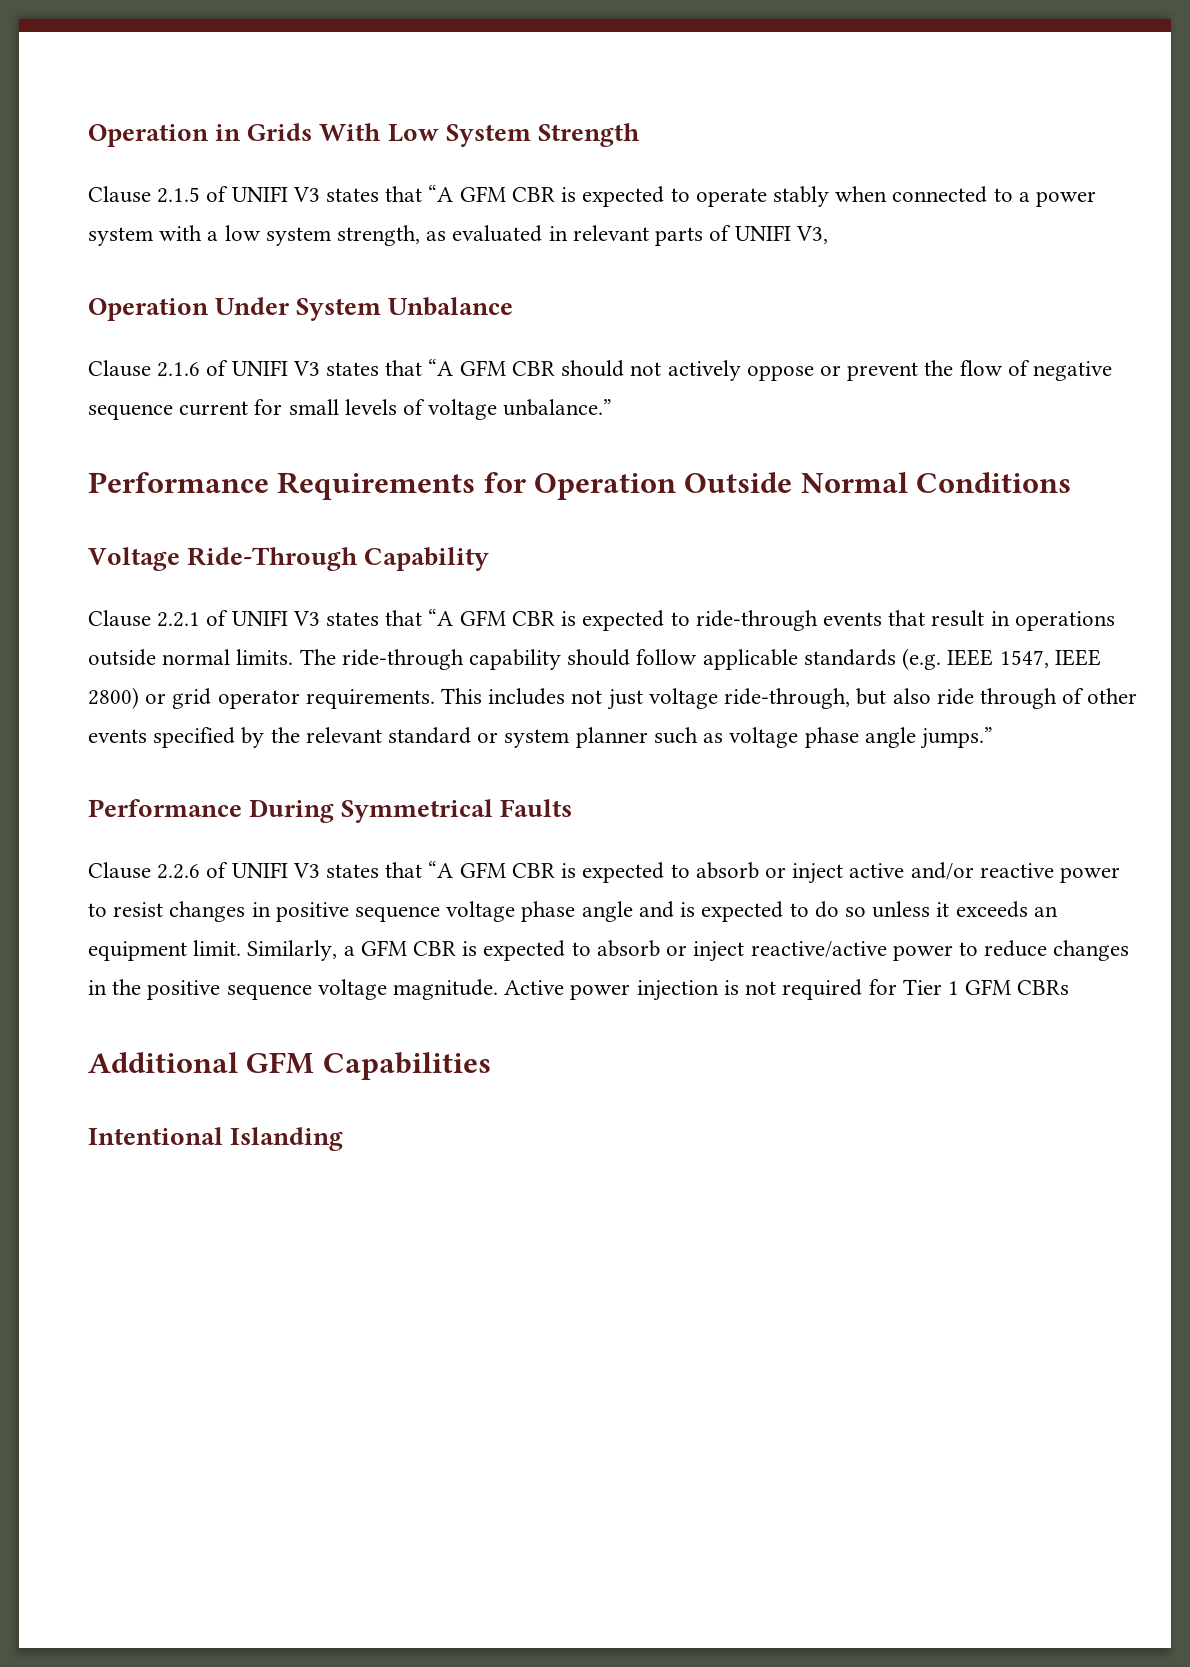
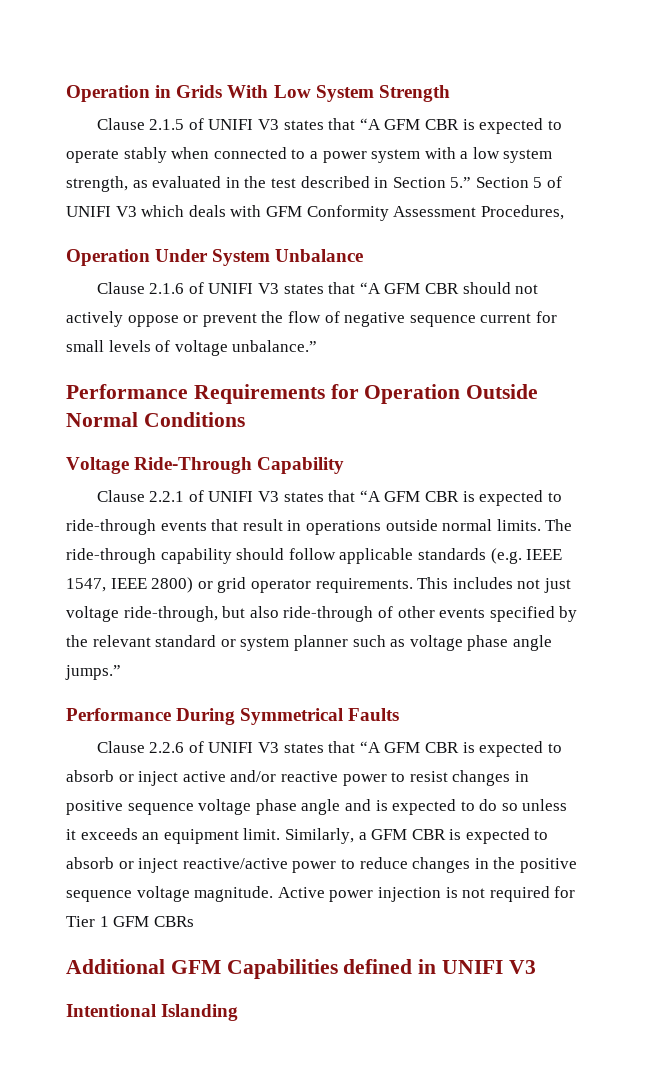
- Clause 2.1.5 of UNIFI V3 states that “A GFM CBR is expected to operate stably when connected to a power system with a low system strength, as evaluated in relevant parts of UNIFI V3,
+ Clause 2.1.5 of UNIFI V3 states that “A GFM CBR is expected to operate stably when connected to a power system with a low system strength, as evaluated in the test described in Section 5.” Section 5 of UNIFI V3 which deals with GFM Conformity Assessment Procedures,
- This includes not just voltage ride-through, but also ride through of other events specified by the relevant standard or system planner such as voltage phase angle jumps.”
+ This includes not just voltage ride-through, but also ride-through of other events specified by the relevant standard or system planner such as voltage phase angle jumps.”
- Additional GFM Capabilities
+ Additional GFM Capabilities defined in UNIFI V3

